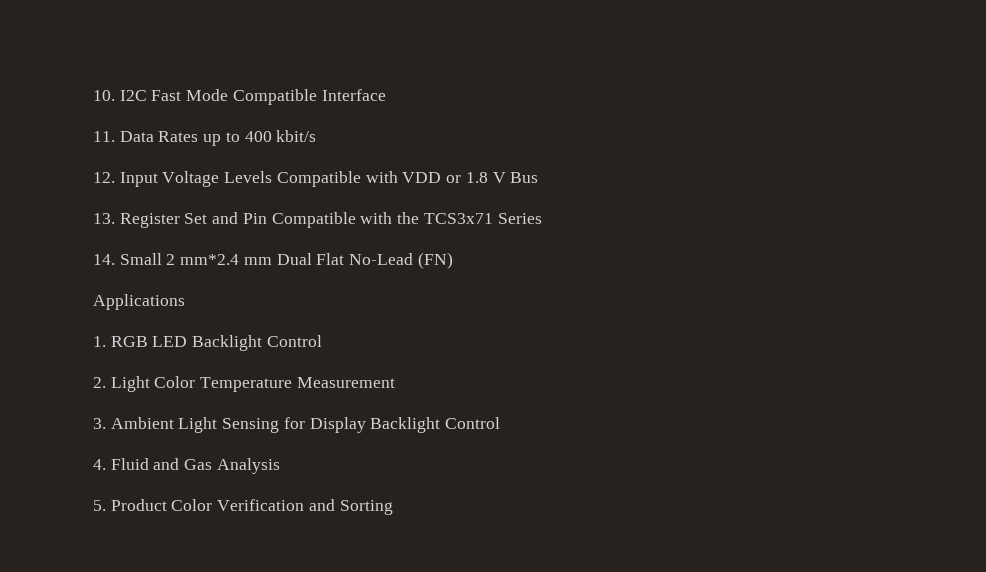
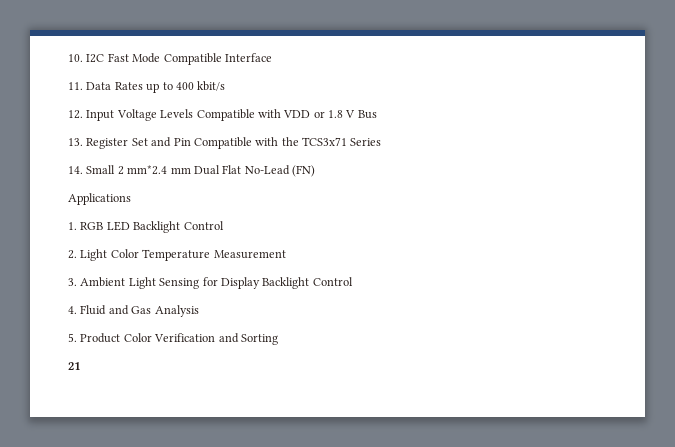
+ 21

